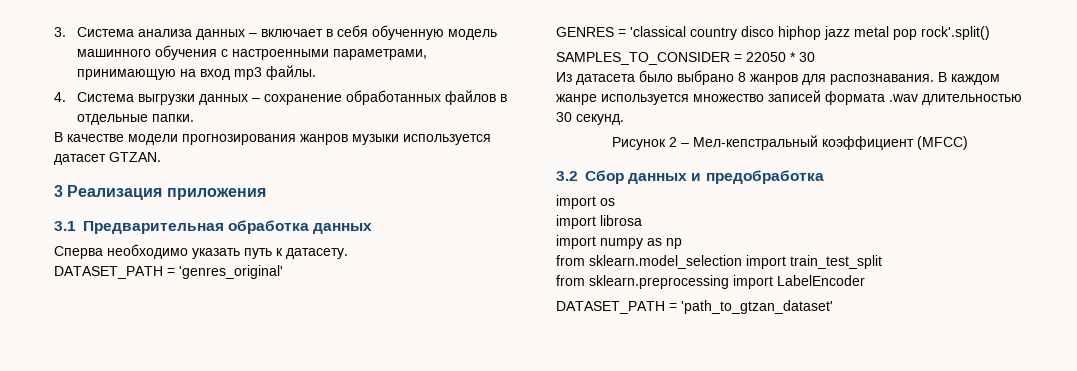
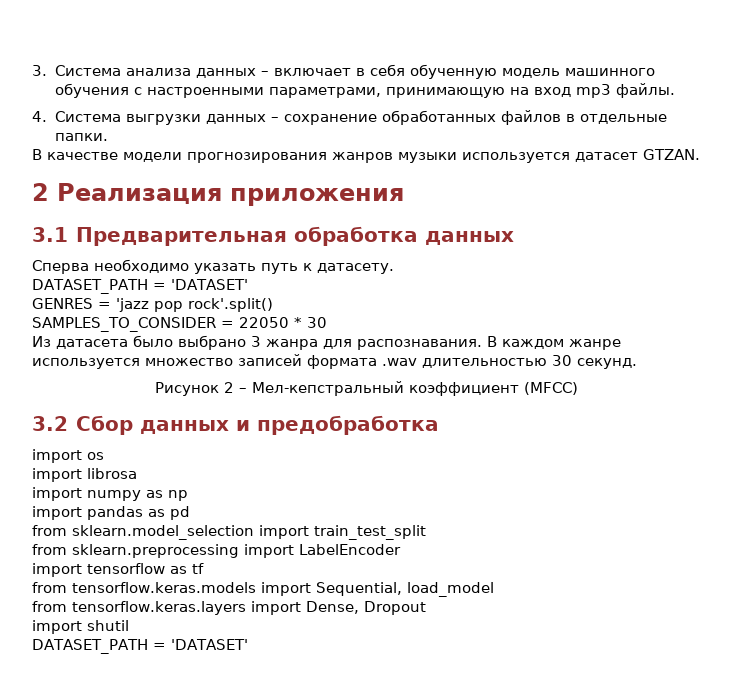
- 3 Реализация приложения
+ 2 Реализация приложения
  Сперва необходимо указать путь к датасету.
- DATASET_PATH = 'genres_original'
+ DATASET_PATH = 'DATASET'
- GENRES = 'classical country disco hiphop jazz metal pop rock'.split()
+ GENRES = 'jazz pop rock'.split()
- Из датасета было выбрано 8 жанров для распознавания.
+ Из датасета было выбрано 3 жанра для распознавания.
+ import pandas as pd
- DATASET_PATH = 'path_to_gtzan_dataset'
+ import tensorflow as tf
+ from tensorflow.keras.models import Sequential, load_model
+ from tensorflow.keras.layers import Dense, Dropout
+ import shutil
+ DATASET_PATH = 'DATASET'

